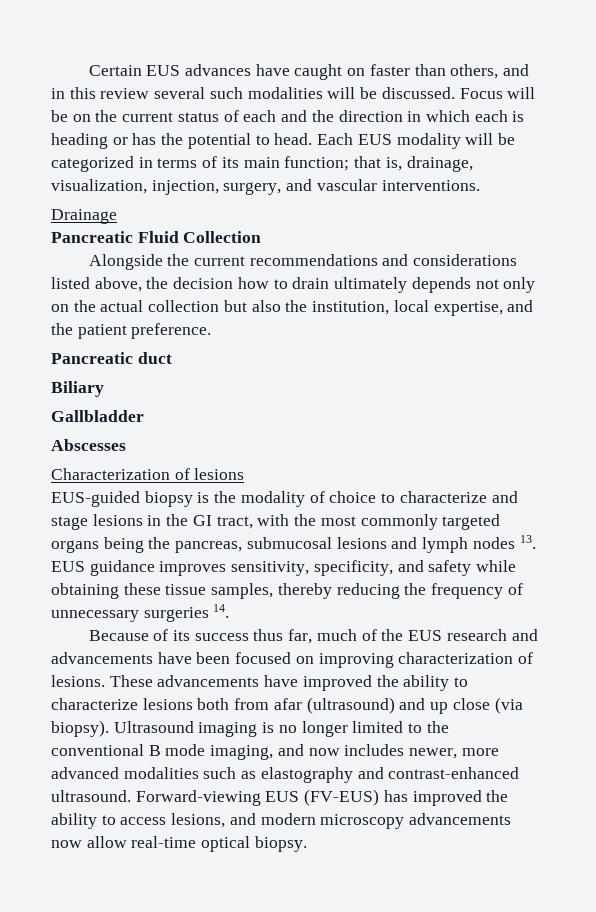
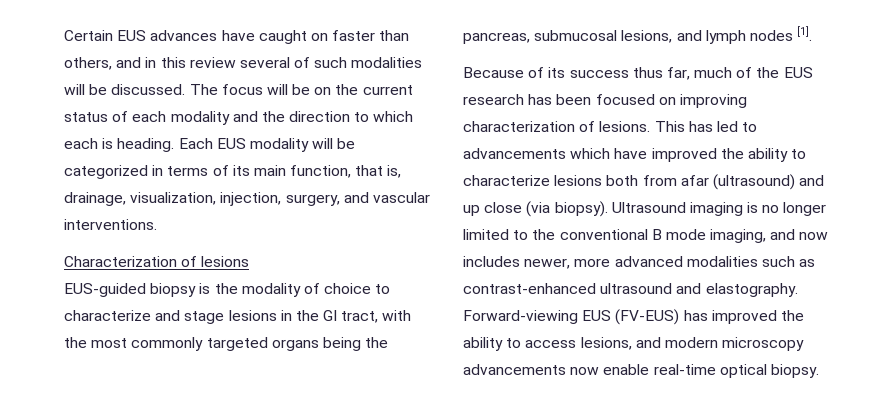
- Certain EUS advances have caught on faster than others, and in this review several such modalities will be discussed.
+ Certain EUS advances have caught on faster than others, and in this review several of such modalities will be discussed.
- Focus will be on the current status of each and the direction in which each is heading or has the potential to head.
+ The focus will be on the current status of each modality and the direction to which each is heading.
- Each EUS modality will be categorized in terms of its main function; that is, drainage, visualization, injection, surgery, and vascular interventions.
+ Each EUS modality will be categorized in terms of its main function, that is, drainage, visualization, injection, surgery, and vascular interventions.
- Drainage
- Pancreatic Fluid Collection
- Alongside the current recommendations and considerations listed above, the decision how to drain ultimately depends not only on the actual collection but also the institution, local expertise, and the patient preference.
- Pancreatic duct
- Biliary
- Gallbladder
- Abscesses
- EUS-guided biopsy is the modality of choice to characterize and stage lesions in the GI tract, with the most commonly targeted organs being the pancreas, submucosal lesions and lymph nodes 13. EUS guidance improves sensitivity, specificity, and safety while obtaining these tissue samples, thereby reducing the frequency of unnecessary surgeries 14.
+ EUS-guided biopsy is the modality of choice to characterize and stage lesions in the GI tract, with the most commonly targeted organs being the pancreas, submucosal lesions, and lymph nodes [1].
- Because of its success thus far, much of the EUS research and advancements have been focused on improving characterization of lesions.
+ Because of its success thus far, much of the EUS research has been focused on improving characterization of lesions.
- These advancements have improved the ability to characterize lesions both from afar (ultrasound) and up close (via biopsy).
+ This has led to advancements which have improved the ability to characterize lesions both from afar (ultrasound) and up close (via biopsy).
- Ultrasound imaging is no longer limited to the conventional B mode imaging, and now includes newer, more advanced modalities such as elastography and contrast-enhanced ultrasound.
+ Ultrasound imaging is no longer limited to the conventional B mode imaging, and now includes newer, more advanced modalities such as contrast-enhanced ultrasound and elastography.
- Forward-viewing EUS (FV-EUS) has improved the ability to access lesions, and modern microscopy advancements now allow real-time optical biopsy.
+ Forward-viewing EUS (FV-EUS) has improved the ability to access lesions, and modern microscopy advancements now enable real-time optical biopsy.

